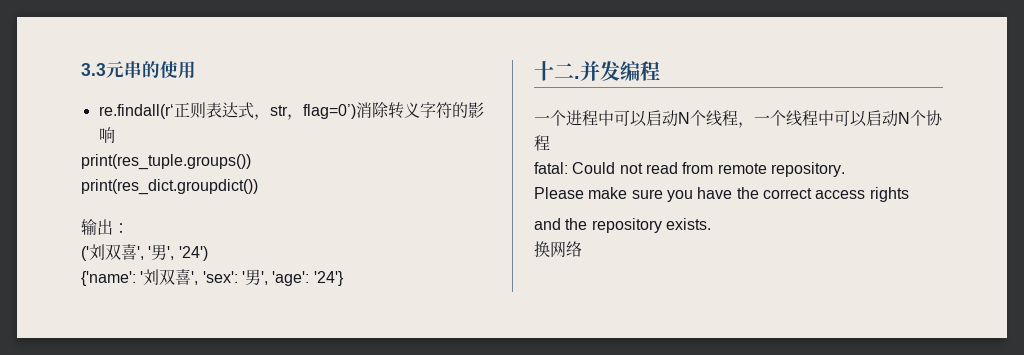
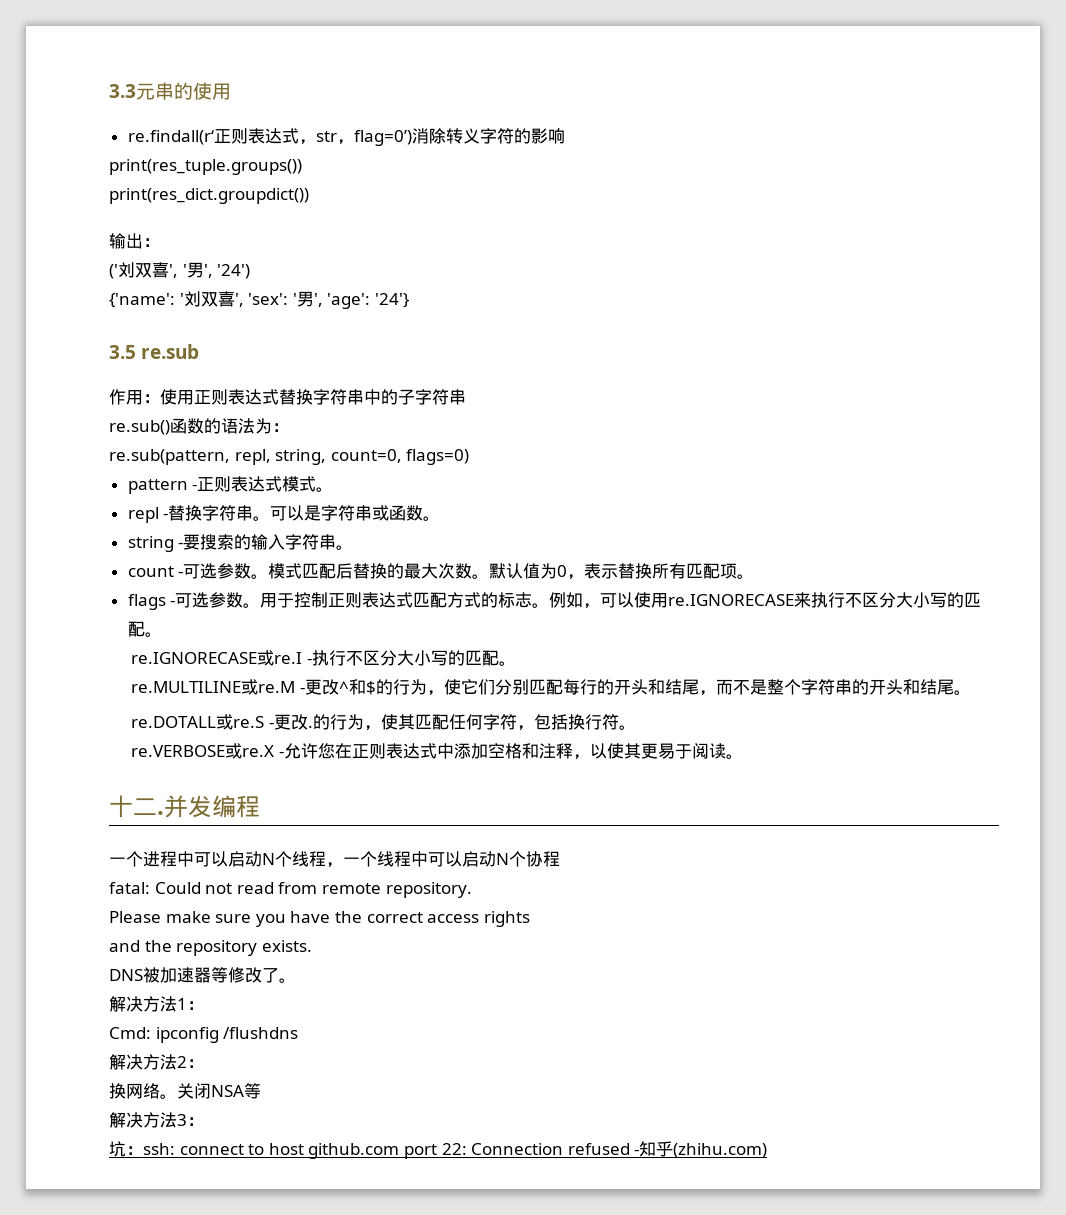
+ 3.5 re.sub
+ 作用：使用正则表达式替换字符串中的子字符串
+ re.sub()函数的语法为：
+ re.sub(pattern, repl, string, count=0, flags=0)
+ pattern -正则表达式模式。
+ repl -替换字符串。可以是字符串或函数。
+ string -要搜索的输入字符串。
+ count -可选参数。模式匹配后替换的最大次数。默认值为0，表示替换所有匹配项。
+ flags -可选参数。用于控制正则表达式匹配方式的标志。例如，可以使用re.IGNORECASE来执行不区分大小写的匹配。
+ re.IGNORECASE或re.I -执行不区分大小写的匹配。
+ re.MULTILINE或re.M -更改^和$的行为，使它们分别匹配每行的开头和结尾，而不是整个字符串的开头和结尾。
+ re.DOTALL或re.S -更改.的行为，使其匹配任何字符，包括换行符。
+ re.VERBOSE或re.X -允许您在正则表达式中添加空格和注释，以使其更易于阅读。
- 换网络
+ DNS被加速器等修改了。
+ 解决方法1：
+ Cmd: ipconfig /flushdns
+ 解决方法2：
+ 换网络。关闭NSA等
+ 解决方法3：
+ 坑：ssh: connect to host github.com port 22: Connection refused -知乎(zhihu.com)

